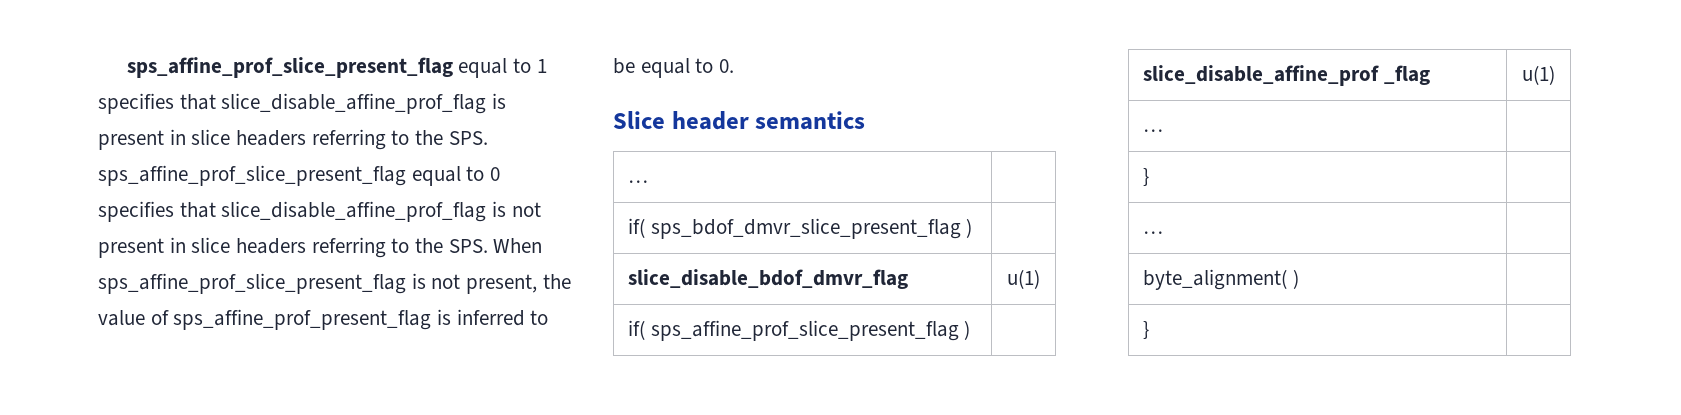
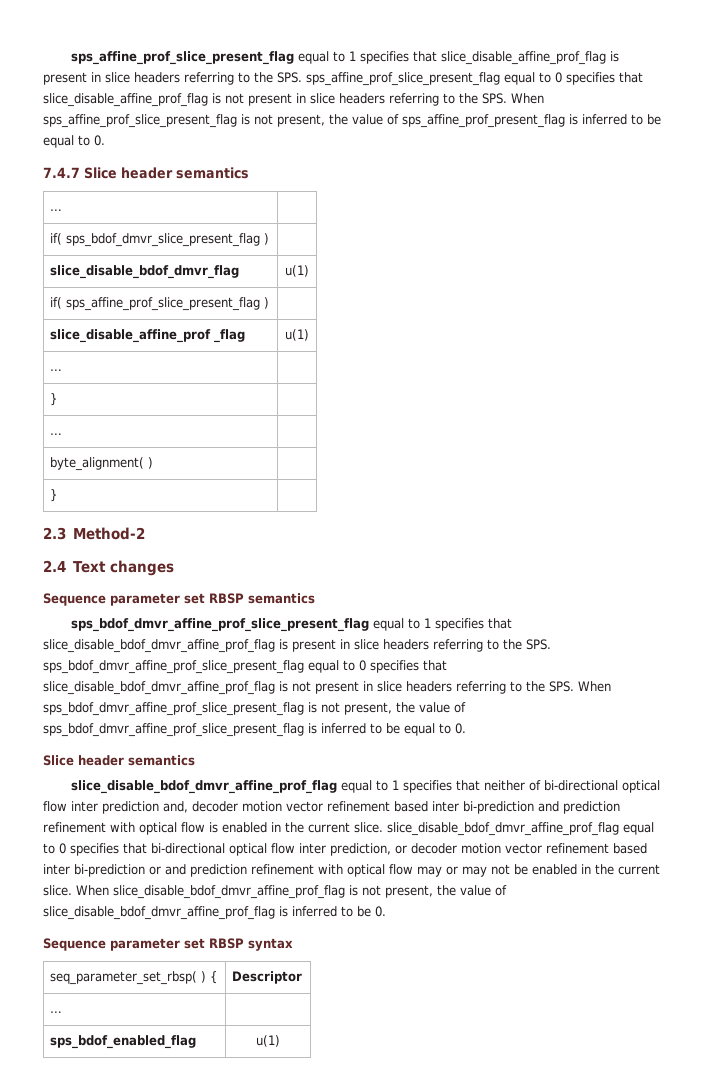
- Slice header semantics
+ 7.4.7 Slice header semantics
+ 2.3 Method-2
+ 2.4 Text changes
+ Sequence parameter set RBSP semantics
+ sps_bdof_dmvr_affine_prof_slice_present_flag equal to 1 specifies that slice_disable_bdof_dmvr_affine_prof_flag is present in slice headers referring to the SPS. sps_bdof_dmvr_affine_prof_slice_present_flag equal to 0 specifies that slice_disable_bdof_dmvr_affine_prof_flag is not present in slice headers referring to the SPS. When sps_bdof_dmvr_affine_prof_slice_present_flag is not present, the value of sps_bdof_dmvr_affine_prof_slice_present_flag is inferred to be equal to 0.
+ Slice header semantics
+ slice_disable_bdof_dmvr_affine_prof_flag equal to 1 specifies that neither of bi-directional optical flow inter prediction and, decoder motion vector refinement based inter bi-prediction and prediction refinement with optical flow is enabled in the current slice. slice_disable_bdof_dmvr_affine_prof_flag equal to 0 specifies that bi-directional optical flow inter prediction, or decoder motion vector refinement based inter bi-prediction or and prediction refinement with optical flow may or may not be enabled in the current slice. When slice_disable_bdof_dmvr_affine_prof_flag is not present, the value of slice_disable_bdof_dmvr_affine_prof_flag is inferred to be 0.
+ Sequence parameter set RBSP syntax
+ seq_parameter_set_rbsp( ) { | Descriptor
+ … |
+ sps_bdof_enabled_flag | u(1)

